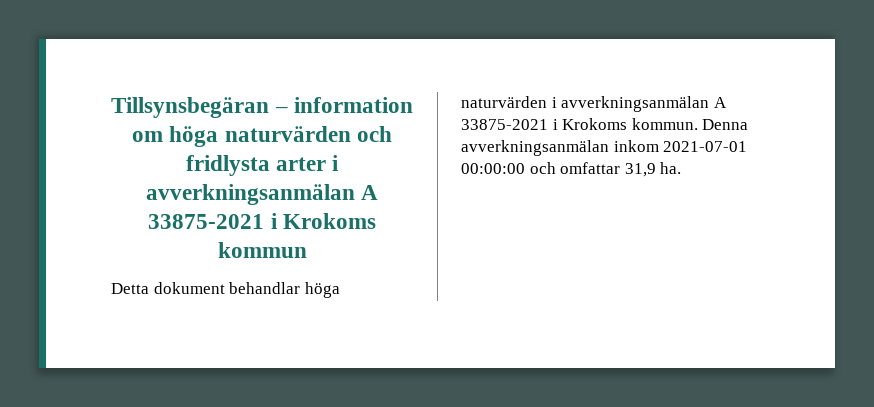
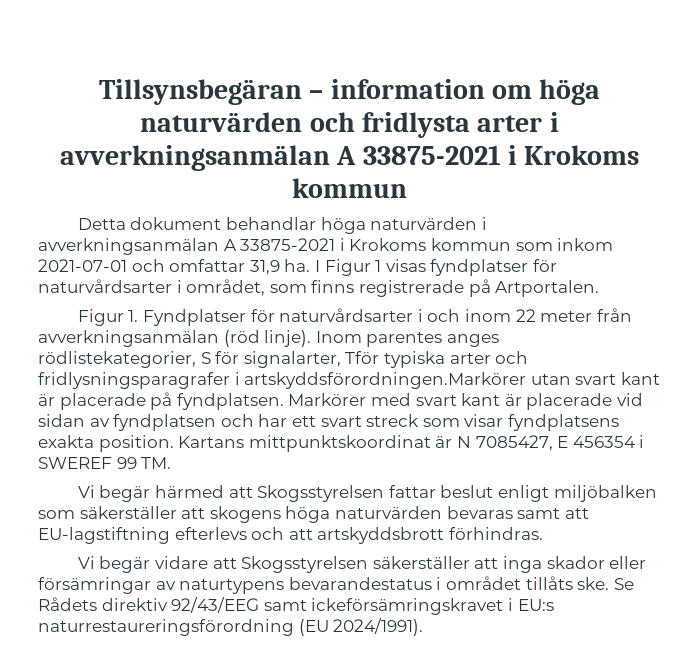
- Detta dokument behandlar höga naturvärden i avverkningsanmälan A 33875-2021 i Krokoms kommun. Denna avverkningsanmälan inkom 2021-07-01 00:00:00 och omfattar 31,9 ha.
+ Detta dokument behandlar höga naturvärden i avverkningsanmälan A 33875-2021 i Krokoms kommun som inkom 2021-07-01 och omfattar 31,9 ha.
+ I Figur 1 visas fyndplatser för naturvårdsarter i området, som finns registrerade på Artportalen.
+ Figur 1. Fyndplatser för naturvårdsarter i och inom 22 meter från avverkningsanmälan (röd linje). Inom parentes anges rödlistekategorier, S för signalarter, Tför typiska arter och fridlysningsparagrafer i artskyddsförordningen.Markörer utan svart kant är placerade på fyndplatsen. Markörer med svart kant är placerade vid sidan av fyndplatsen och har ett svart streck som visar fyndplatsens exakta position. Kartans mittpunktskoordinat är N 7085427, E 456354 i SWEREF 99 TM.
+ Vi begär härmed att Skogsstyrelsen fattar beslut enligt miljöbalken som säkerställer att skogens höga naturvärden bevaras samt att EU-lagstiftning efterlevs och att artskyddsbrott förhindras.
+ Vi begär vidare att Skogsstyrelsen säkerställer att inga skador eller försämringar av naturtypens bevarandestatus i området tillåts ske. Se Rådets direktiv 92/43/EEG samt ickeförsämringskravet i EU:s naturrestaureringsförordning (EU 2024/1991).

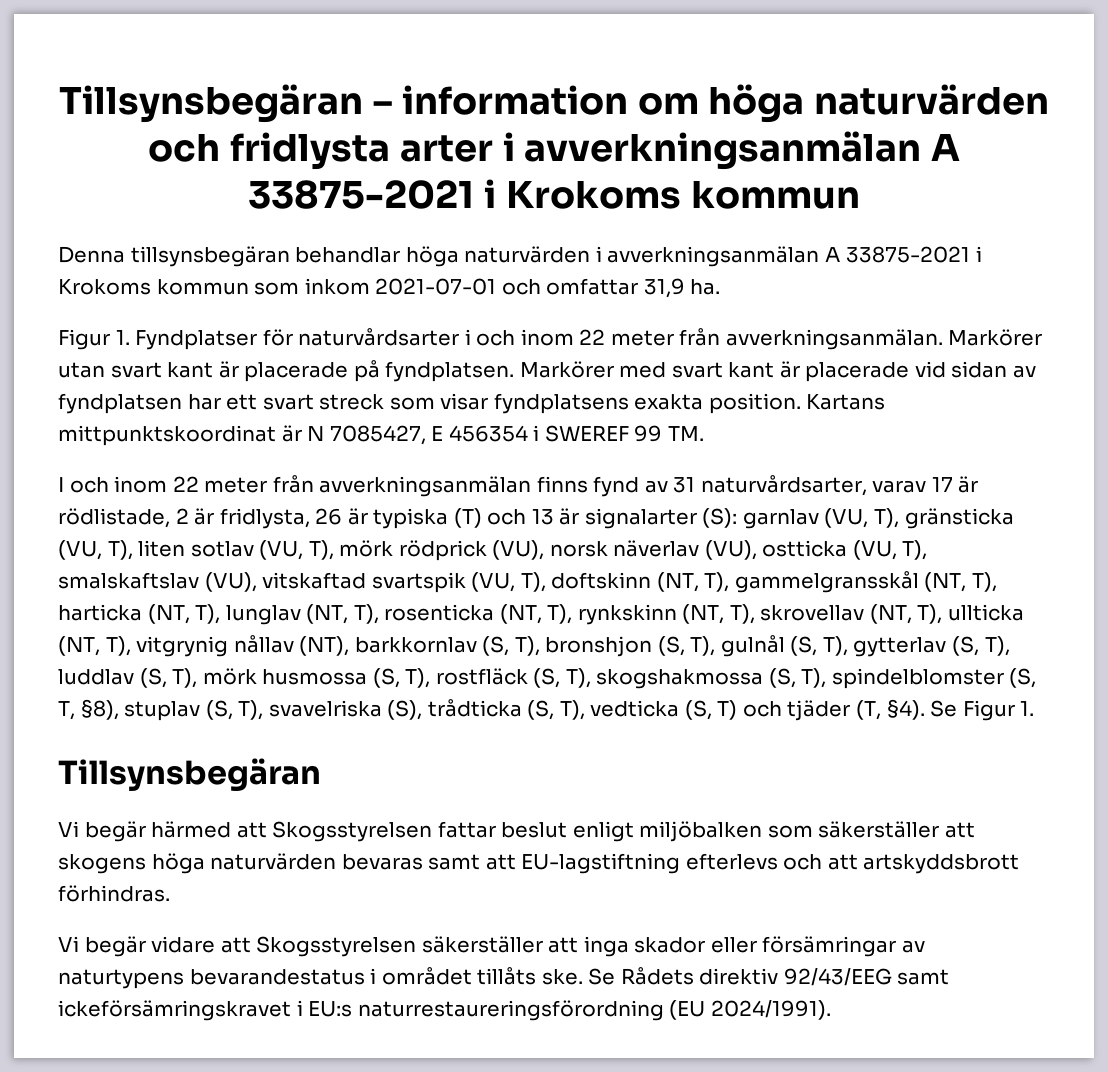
- Detta dokument behandlar höga naturvärden i avverkningsanmälan A 33875-2021 i Krokoms kommun som inkom 2021-07-01 och omfattar 31,9 ha. I Figur 1 visas fyndplatser för naturvårdsarter i området, som finns registrerade på Artportalen.
+ Denna tillsynsbegäran behandlar höga naturvärden i avverkningsanmälan A 33875-2021 i Krokoms kommun som inkom 2021-07-01 och omfattar 31,9 ha.
- Figur 1. Fyndplatser för naturvårdsarter i och inom 22 meter från avverkningsanmälan (röd linje). Inom parentes anges rödlistekategorier, S för signalarter, Tför typiska arter och fridlysningsparagrafer i artskyddsförordningen.Markörer utan svart kant är placerade på fyndplatsen.
+ Figur 1. Fyndplatser för naturvårdsarter i och inom 22 meter från avverkningsanmälan. Markörer utan svart kant är placerade på fyndplatsen.
- Markörer med svart kant är placerade vid sidan av fyndplatsen och har ett svart streck som visar fyndplatsens exakta position.
+ Markörer med svart kant är placerade vid sidan av fyndplatsen har ett svart streck som visar fyndplatsens exakta position.
+ I och inom 22 meter från avverkningsanmälan finns fynd av 31 naturvårdsarter, varav 17 är rödlistade, 2 är fridlysta, 26 är typiska (T) och 13 är signalarter (S): garnlav (VU, T), gränsticka (VU, T), liten sotlav (VU, T), mörk rödprick (VU), norsk näverlav (VU), ostticka (VU, T), smalskaftslav (VU), vitskaftad svartspik (VU, T), doftskinn (NT, T), gammelgransskål (NT, T), harticka (NT, T), lunglav (NT, T), rosenticka (NT, T), rynkskinn (NT, T), skrovellav (NT, T), ullticka (NT, T), vitgrynig nållav (NT), barkkornlav (S, T), bronshjon (S, T), gulnål (S, T), gytterlav (S, T), luddlav (S, T), mörk husmossa (S, T), rostfläck (S, T), skogshakmossa (S, T), spindelblomster (S, T, §8), stuplav (S, T), svavelriska (S), trådticka (S, T), vedticka (S, T) och tjäder (T, §4). Se Figur 1.
+ Tillsynsbegäran

